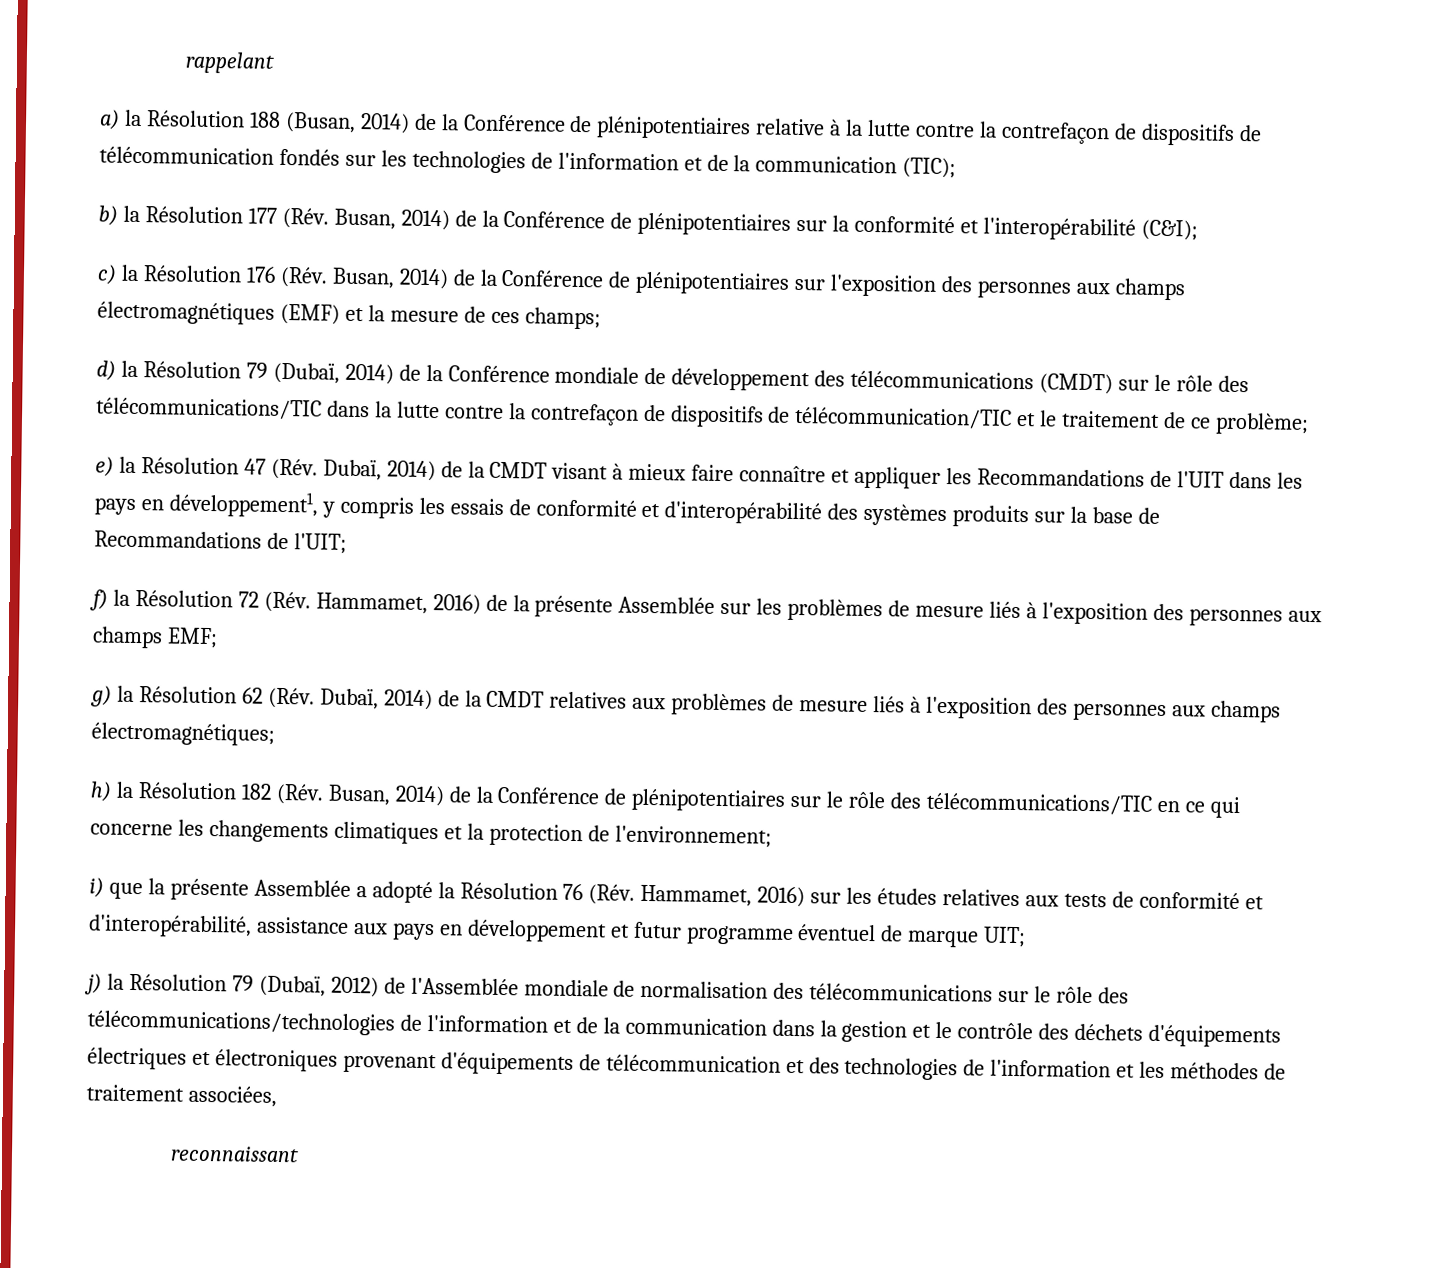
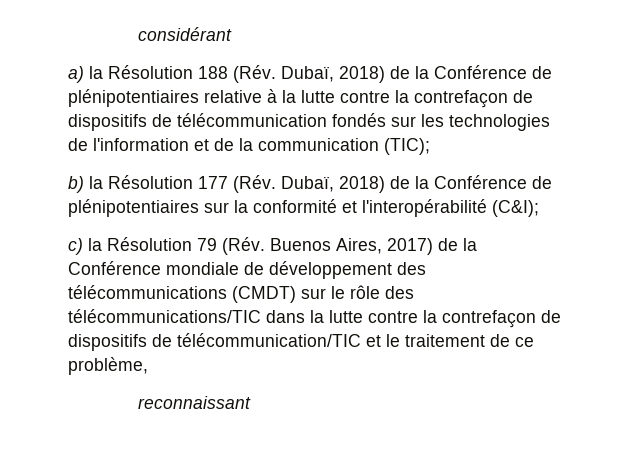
- rappelant
+ considérant
- a) la Résolution 188 (Busan, 2014) de la Conférence de plénipotentiaires relative à la lutte contre la contrefaçon de dispositifs de télécommunication fondés sur les technologies de l'information et de la communication (TIC);
+ a) la Résolution 188 (Rév. Dubaï, 2018) de la Conférence de plénipotentiaires relative à la lutte contre la contrefaçon de dispositifs de télécommunication fondés sur les technologies de l'information et de la communication (TIC);
- b) la Résolution 177 (Rév. Busan, 2014) de la Conférence de plénipotentiaires sur la conformité et l'interopérabilité (C&I);
+ b) la Résolution 177 (Rév. Dubaï, 2018) de la Conférence de plénipotentiaires sur la conformité et l'interopérabilité (C&I);
- c) la Résolution 176 (Rév. Busan, 2014) de la Conférence de plénipotentiaires sur l'exposition des personnes aux champs électromagnétiques (EMF) et la mesure de ces champs;
- d) la Résolution 79 (Dubaï, 2014) de la Conférence mondiale de développement des télécommunications (CMDT) sur le rôle des télécommunications/TIC dans la lutte contre la contrefaçon de dispositifs de télécommunication/TIC et le traitement de ce problème;
- e) la Résolution 47 (Rév. Dubaï, 2014) de la CMDT visant à mieux faire connaître et appliquer les Recommandations de l'UIT dans les pays en développement1, y compris les essais de conformité et d'interopérabilité des systèmes produits sur la base de Recommandations de l'UIT;
- f) la Résolution 72 (Rév. Hammamet, 2016) de la présente Assemblée sur les problèmes de mesure liés à l'exposition des personnes aux champs EMF;
- g) la Résolution 62 (Rév. Dubaï, 2014) de la CMDT relatives aux problèmes de mesure liés à l'exposition des personnes aux champs électromagnétiques;
- h) la Résolution 182 (Rév. Busan, 2014) de la Conférence de plénipotentiaires sur le rôle des télécommunications/TIC en ce qui concerne les changements climatiques et la protection de l'environnement;
- i) que la présente Assemblée a adopté la Résolution 76 (Rév. Hammamet, 2016) sur les études relatives aux tests de conformité et d'interopérabilité, assistance aux pays en développement et futur programme éventuel de marque UIT;
- j) la Résolution 79 (Dubaï, 2012) de l'Assemblée mondiale de normalisation des télécommunications sur le rôle des télécommunications/technologies de l'information et de la communication dans la gestion et le contrôle des déchets d'équipements électriques et électroniques provenant d'équipements de télécommunication et des technologies de l'information et les méthodes de traitement associées,
+ c) la Résolution 79 (Rév. Buenos Aires, 2017) de la Conférence mondiale de développement des télécommunications (CMDT) sur le rôle des télécommunications/TIC dans la lutte contre la contrefaçon de dispositifs de télécommunication/TIC et le traitement de ce problème,

